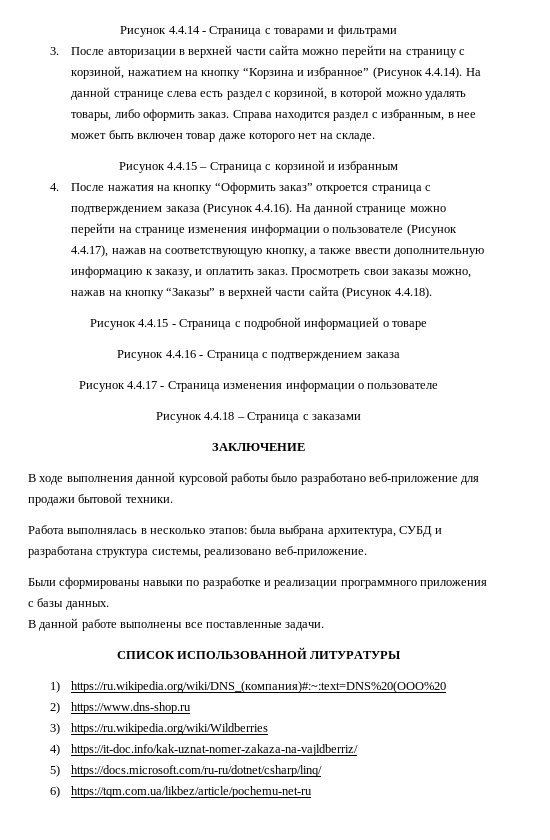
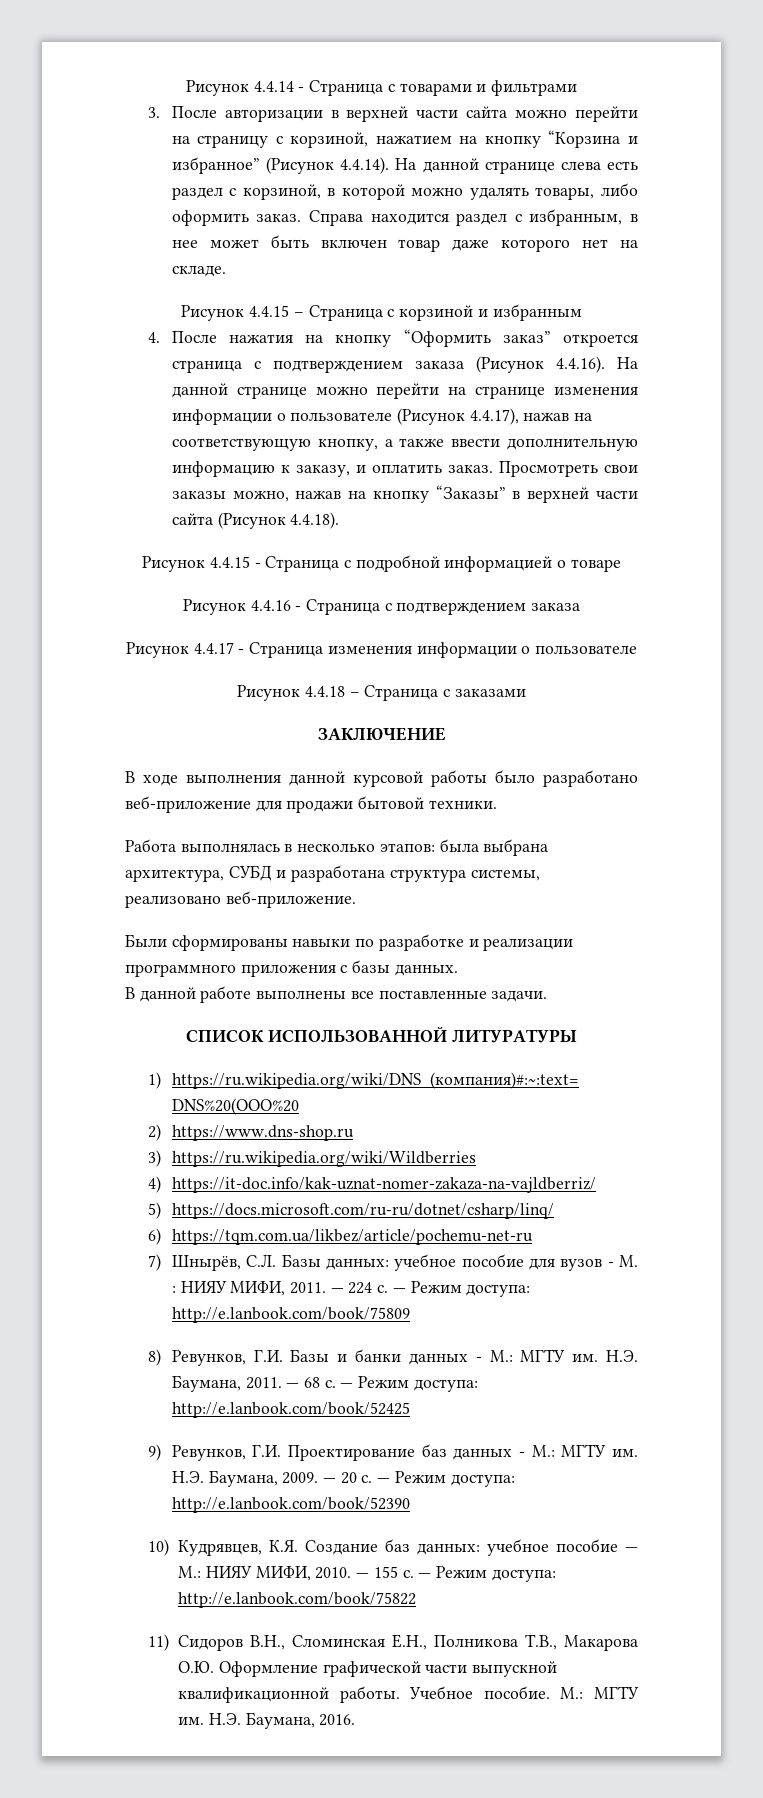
+ 7) Шнырёв, С.Л. Базы данных: учебное пособие для вузов - М. : НИЯУ МИФИ, 2011. — 224 с. — Режим доступа: http://e.lanbook.com/book/75809
+ 8) Ревунков, Г.И. Базы и банки данных - М.: МГТУ им. Н.Э. Баумана, 2011. — 68 с. — Режим доступа: http://e.lanbook.com/book/52425
+ 9) Ревунков, Г.И. Проектирование баз данных - М.: МГТУ им. Н.Э. Баумана, 2009. — 20 с. — Режим доступа: http://e.lanbook.com/book/52390
+ 10) Кудрявцев, К.Я. Создание баз данных: учебное пособие — М.: НИЯУ МИФИ, 2010. — 155 с. — Режим доступа: http://e.lanbook.com/book/75822
+ 11) Сидоров В.Н., Сломинская Е.Н., Полникова Т.В., Макарова О.Ю. Оформление графической части выпускной квалификационной работы. Учебное пособие. М.: МГТУ им. Н.Э. Баумана, 2016.

